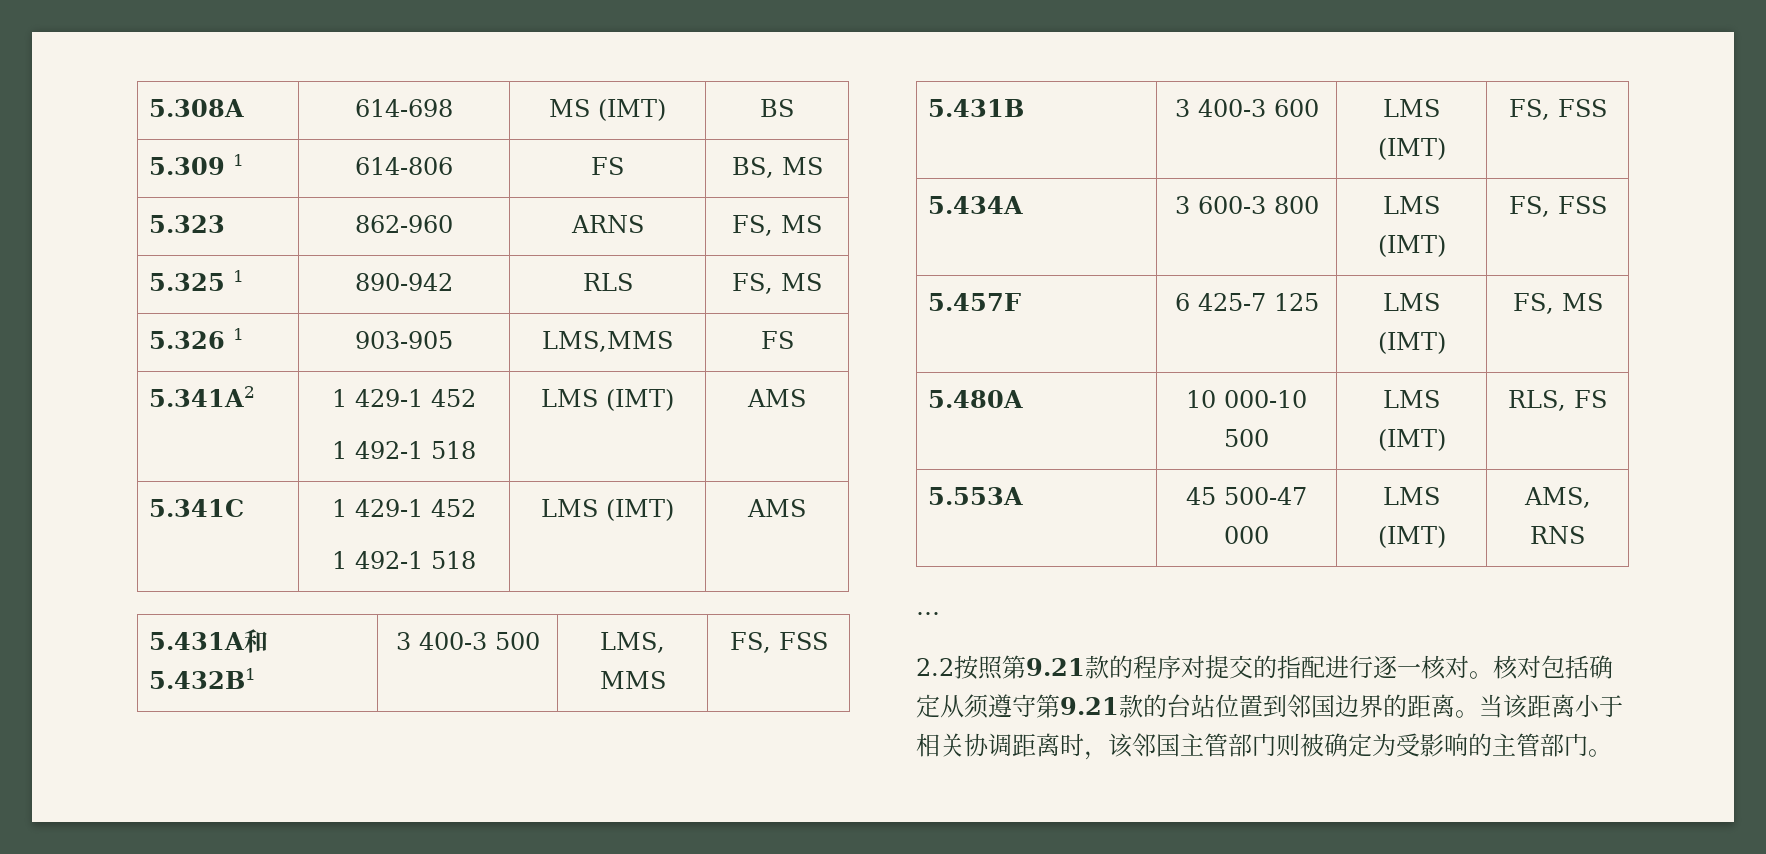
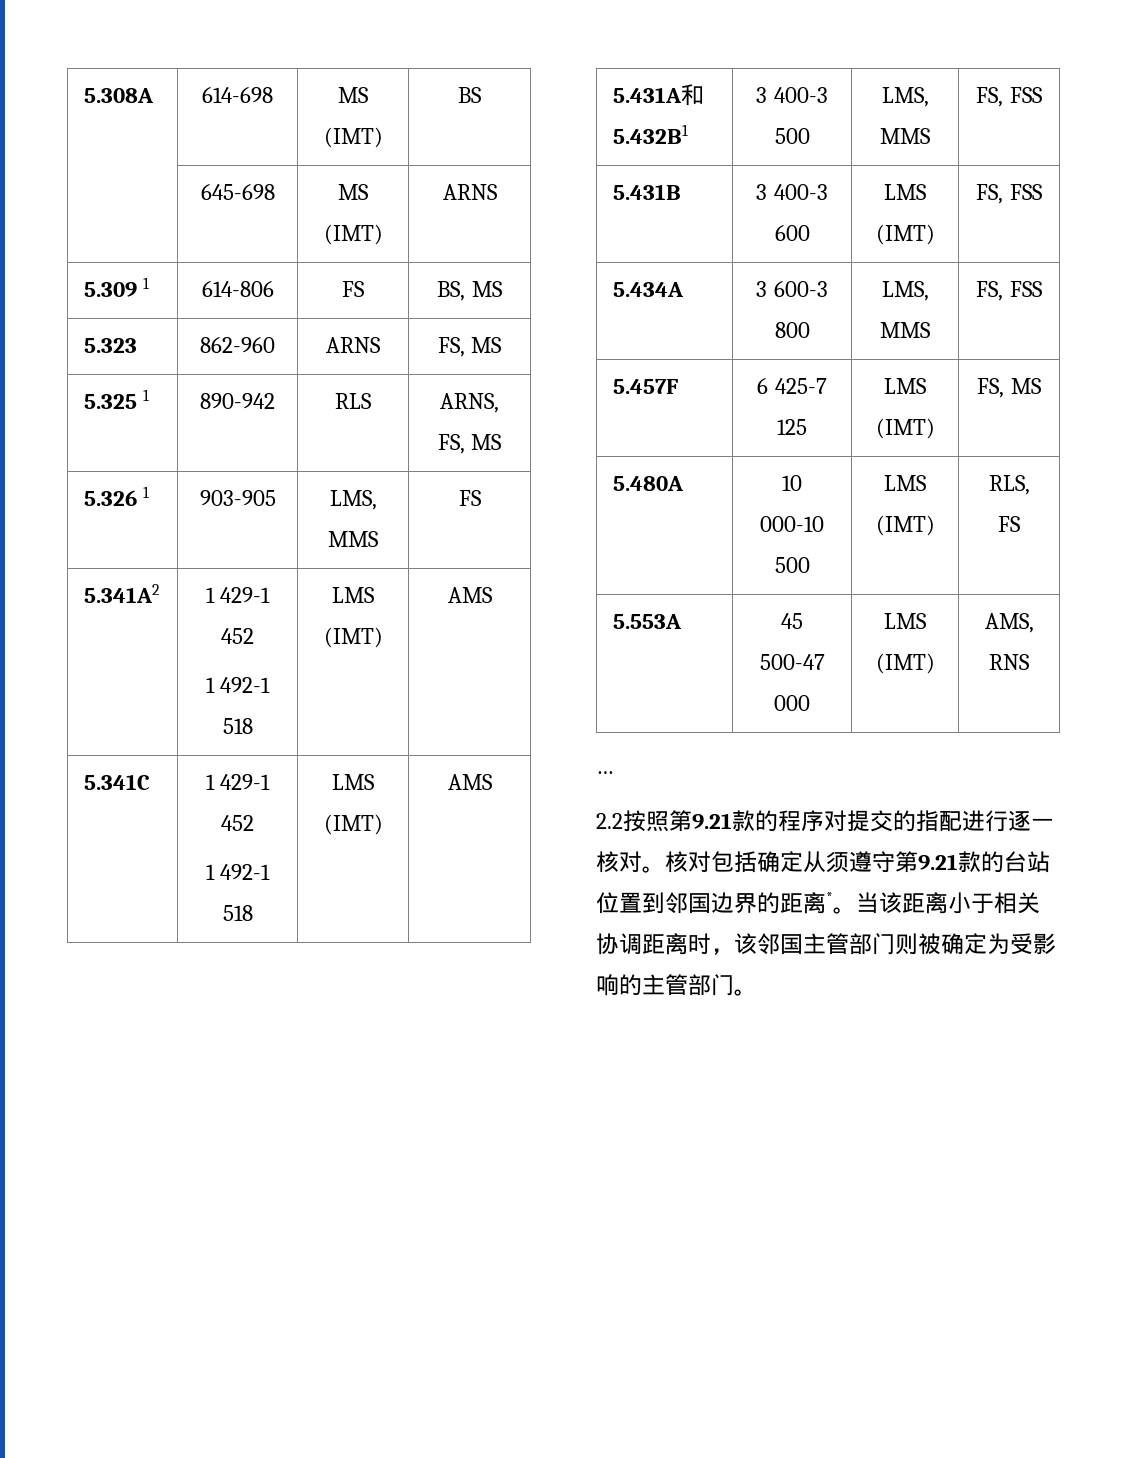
+ | 645-698 | MS (IMT) | ARNS
- 5.325 1 | 890-942 | RLS | FS, MS
+ 5.325 1 | 890-942 | RLS | ARNS, FS, MS
- 5.326 1 | 903-905 | LMS,MMS | FS
+ 5.326 1 | 903-905 | LMS, MMS | FS
- 5.434A | 3 600-3 800 | LMS (IMT) | FS, FSS
+ 5.434A | 3 600-3 800 | LMS, MMS | FS, FSS
- 核对包括确定从须遵守第9.21款的台站位置到邻国边界的距离。
+ 核对包括确定从须遵守第9.21款的台站位置到邻国边界的距离*。

